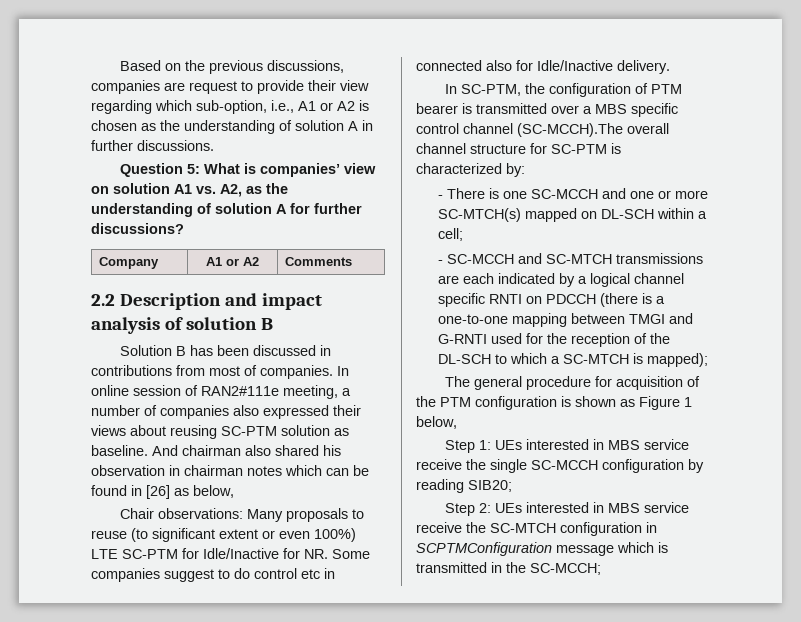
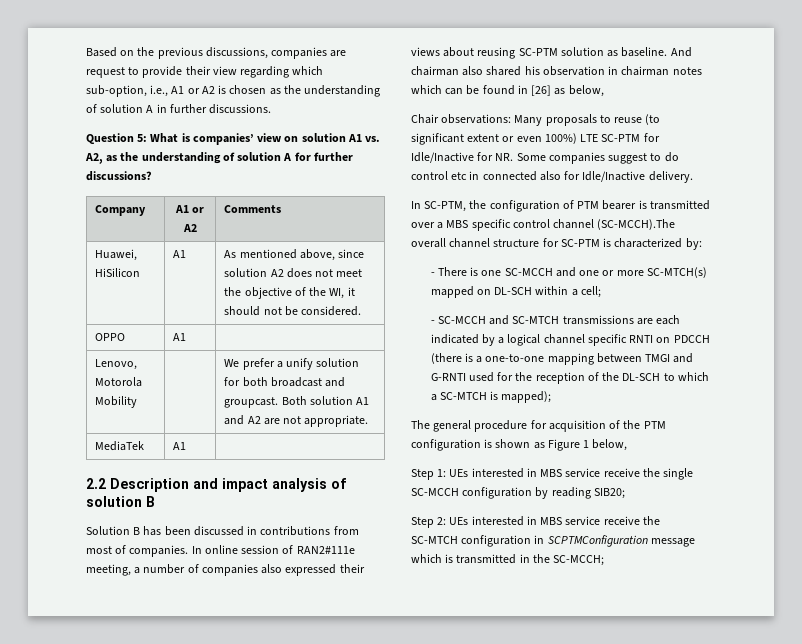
+ Huawei, HiSilicon | A1 | As mentioned above, since solution A2 does not meet the objective of the WI, it should not be considered.
+ OPPO | A1 |
+ Lenovo, Motorola Mobility | | We prefer a unify solution for both broadcast and groupcast. Both solution A1 and A2 are not appropriate.
+ MediaTek | A1 |

